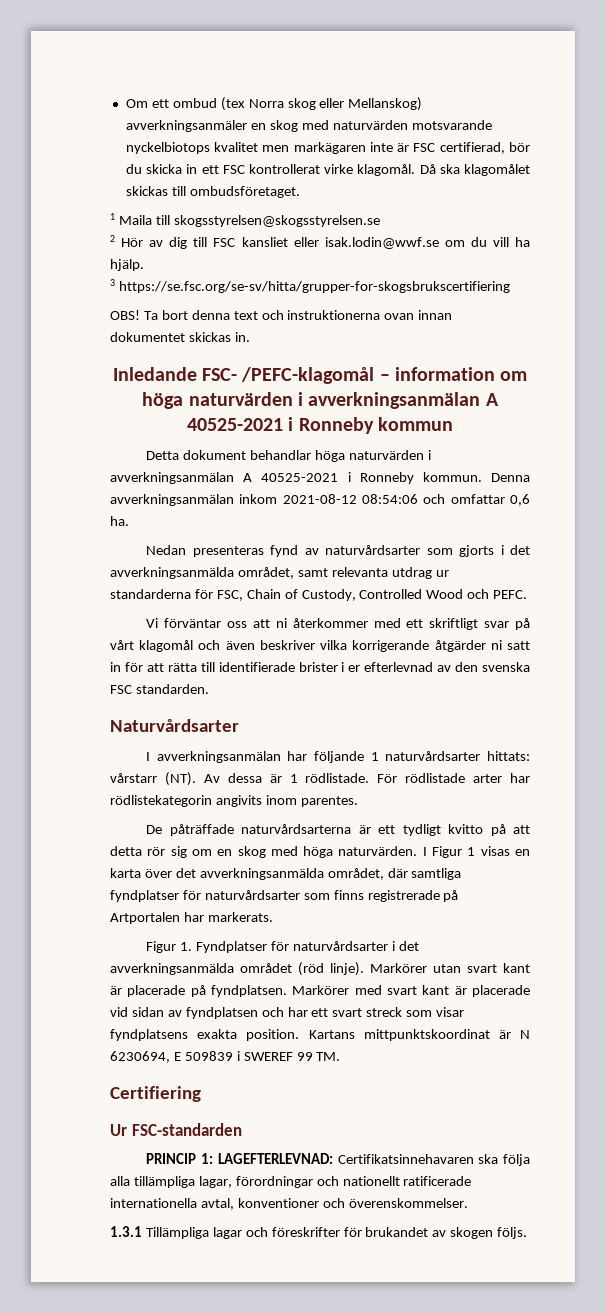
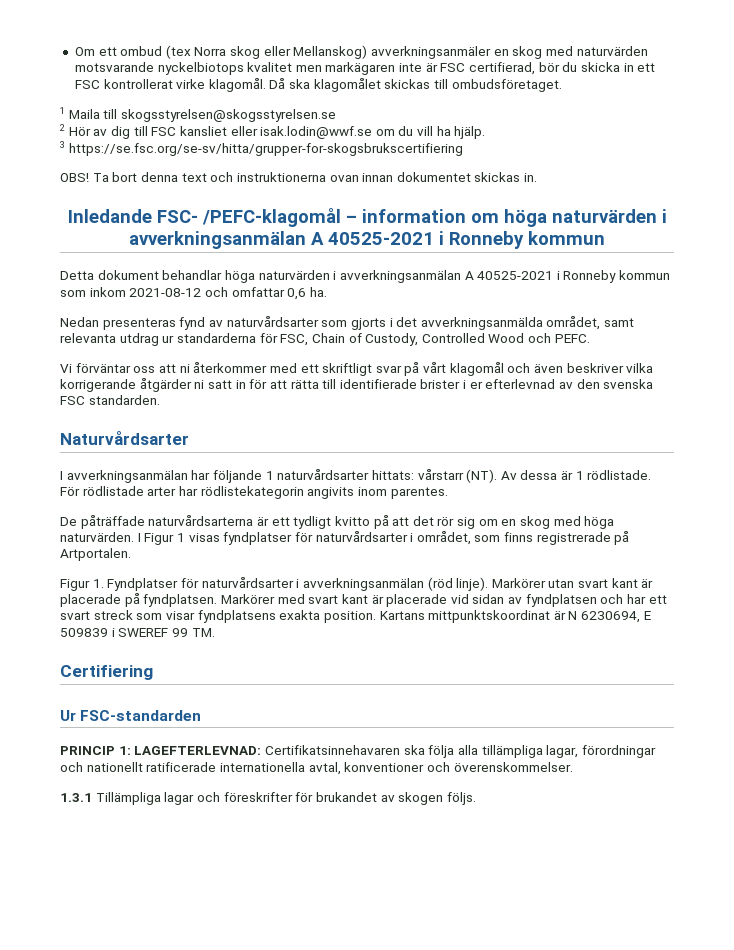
- Detta dokument behandlar höga naturvärden i avverkningsanmälan A 40525-2021 i Ronneby kommun. Denna avverkningsanmälan inkom 2021-08-12 08:54:06 och omfattar 0,6 ha.
+ Detta dokument behandlar höga naturvärden i avverkningsanmälan A 40525-2021 i Ronneby kommun som inkom 2021-08-12 och omfattar 0,6 ha.
- De påträffade naturvårdsarterna är ett tydligt kvitto på att detta rör sig om en skog med höga naturvärden.
+ De påträffade naturvårdsarterna är ett tydligt kvitto på att det rör sig om en skog med höga naturvärden.
- I Figur 1 visas en karta över det avverkningsanmälda området, där samtliga fyndplatser för naturvårdsarter som finns registrerade på Artportalen har markerats.
+ I Figur 1 visas fyndplatser för naturvårdsarter i området, som finns registrerade på Artportalen.
- Figur 1. Fyndplatser för naturvårdsarter i det avverkningsanmälda området (röd linje).
+ Figur 1. Fyndplatser för naturvårdsarter i avverkningsanmälan (röd linje).

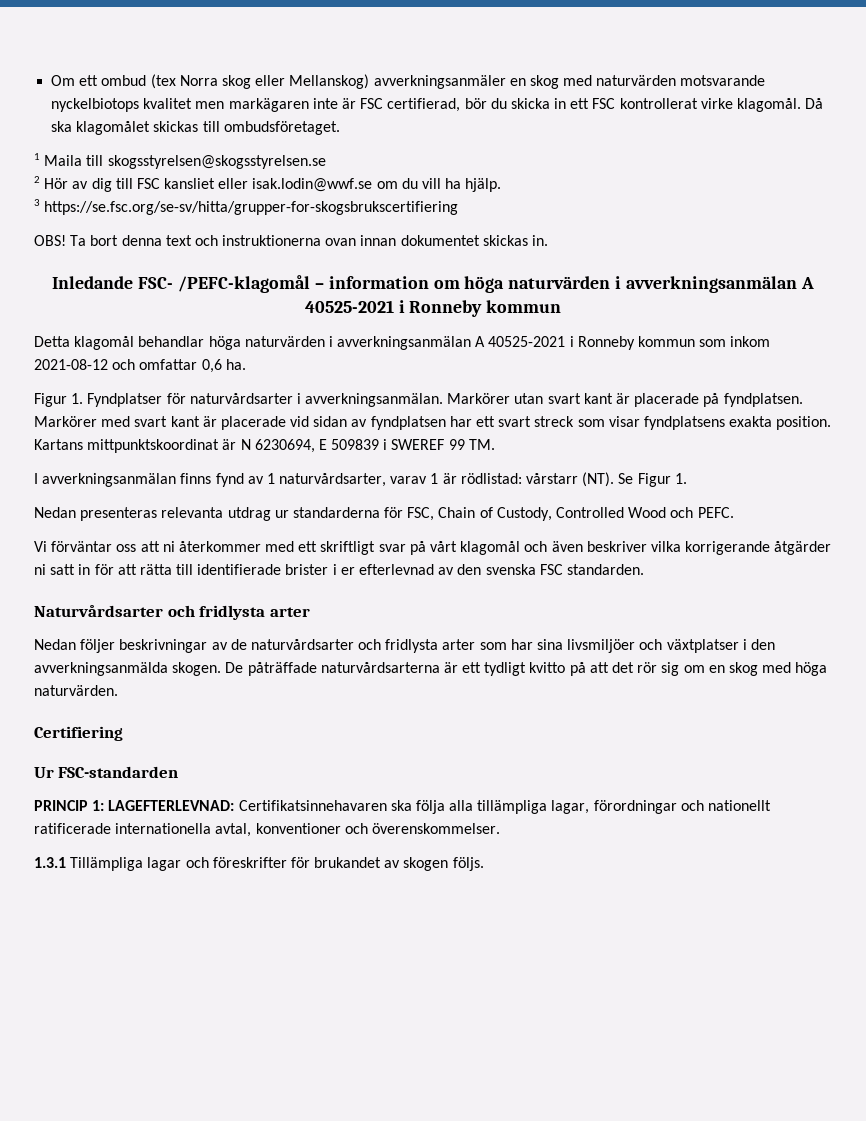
- Detta dokument behandlar höga naturvärden i avverkningsanmälan A 40525-2021 i Ronneby kommun som inkom 2021-08-12 och omfattar 0,6 ha.
+ Detta klagomål behandlar höga naturvärden i avverkningsanmälan A 40525-2021 i Ronneby kommun som inkom 2021-08-12 och omfattar 0,6 ha.
- Nedan presenteras fynd av naturvårdsarter som gjorts i det avverkningsanmälda området, samt relevanta utdrag ur standarderna för FSC, Chain of Custody, Controlled Wood och PEFC.
+ Figur 1. Fyndplatser för naturvårdsarter i avverkningsanmälan. Markörer utan svart kant är placerade på fyndplatsen. Markörer med svart kant är placerade vid sidan av fyndplatsen har ett svart streck som visar fyndplatsens exakta position. Kartans mittpunktskoordinat är N 6230694, E 509839 i SWEREF 99 TM.
+ I avverkningsanmälan finns fynd av 1 naturvårdsarter, varav 1 är rödlistad: vårstarr (NT). Se Figur 1.
+ Nedan presenteras relevanta utdrag ur standarderna för FSC, Chain of Custody, Controlled Wood och PEFC.
- Naturvårdsarter
- I avverkningsanmälan har följande 1 naturvårdsarter hittats: vårstarr (NT). Av dessa är 1 rödlistade. För rödlistade arter har rödlistekategorin angivits inom parentes.
- De påträffade naturvårdsarterna är ett tydligt kvitto på att det rör sig om en skog med höga naturvärden. I Figur 1 visas fyndplatser för naturvårdsarter i området, som finns registrerade på Artportalen.
- Figur 1. Fyndplatser för naturvårdsarter i avverkningsanmälan (röd linje). Markörer utan svart kant är placerade på fyndplatsen. Markörer med svart kant är placerade vid sidan av fyndplatsen och har ett svart streck som visar fyndplatsens exakta position. Kartans mittpunktskoordinat är N 6230694, E 509839 i SWEREF 99 TM.
+ Naturvårdsarter och fridlysta arter
+ Nedan följer beskrivningar av de naturvårdsarter och fridlysta arter som har sina livsmiljöer och växtplatser i den avverkningsanmälda skogen. De påträffade naturvårdsarterna är ett tydligt kvitto på att det rör sig om en skog med höga naturvärden.

